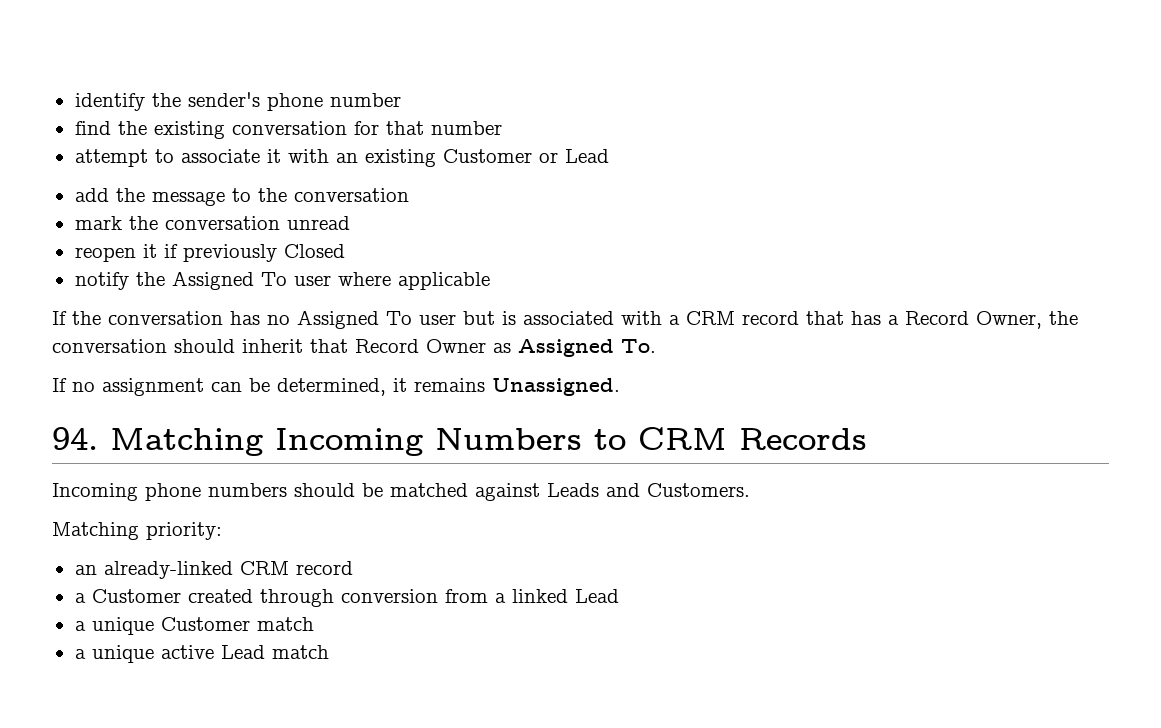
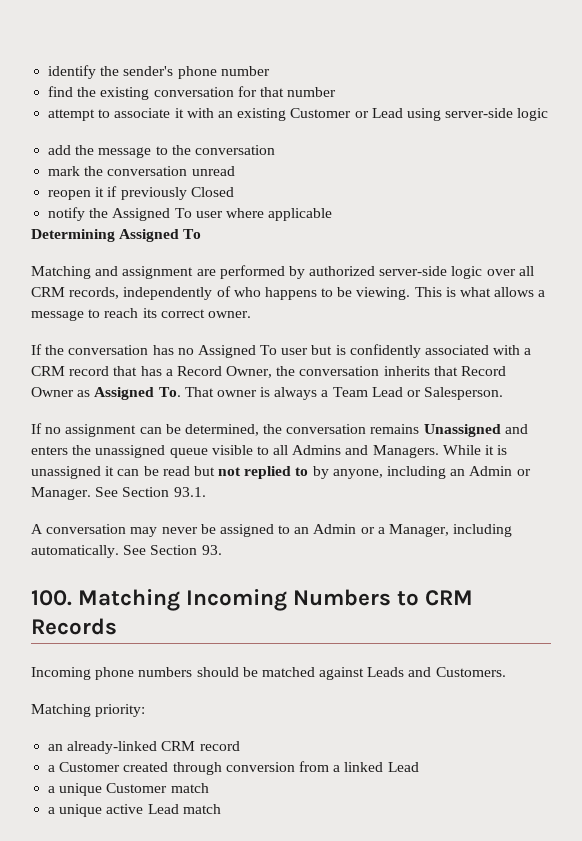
- attempt to associate it with an existing Customer or Lead
+ attempt to associate it with an existing Customer or Lead using server-side logic
+ Determining Assigned To
+ Matching and assignment are performed by authorized server-side logic over all CRM records, independently of who happens to be viewing. This is what allows a message to reach its correct owner.
- If the conversation has no Assigned To user but is associated with a CRM record that has a Record Owner, the conversation should inherit that Record Owner as Assigned To.
+ If the conversation has no Assigned To user but is confidently associated with a CRM record that has a Record Owner, the conversation inherits that Record Owner as Assigned To. That owner is always a Team Lead or Salesperson.
- If no assignment can be determined, it remains Unassigned.
- 94. Matching Incoming Numbers to CRM Records
+ If no assignment can be determined, the conversation remains Unassigned and enters the unassigned queue visible to all Admins and Managers. While it is unassigned it can be read but not replied to by anyone, including an Admin or Manager. See Section 93.1.
+ A conversation may never be assigned to an Admin or a Manager, including automatically. See Section 93.
+ 100. Matching Incoming Numbers to CRM Records

